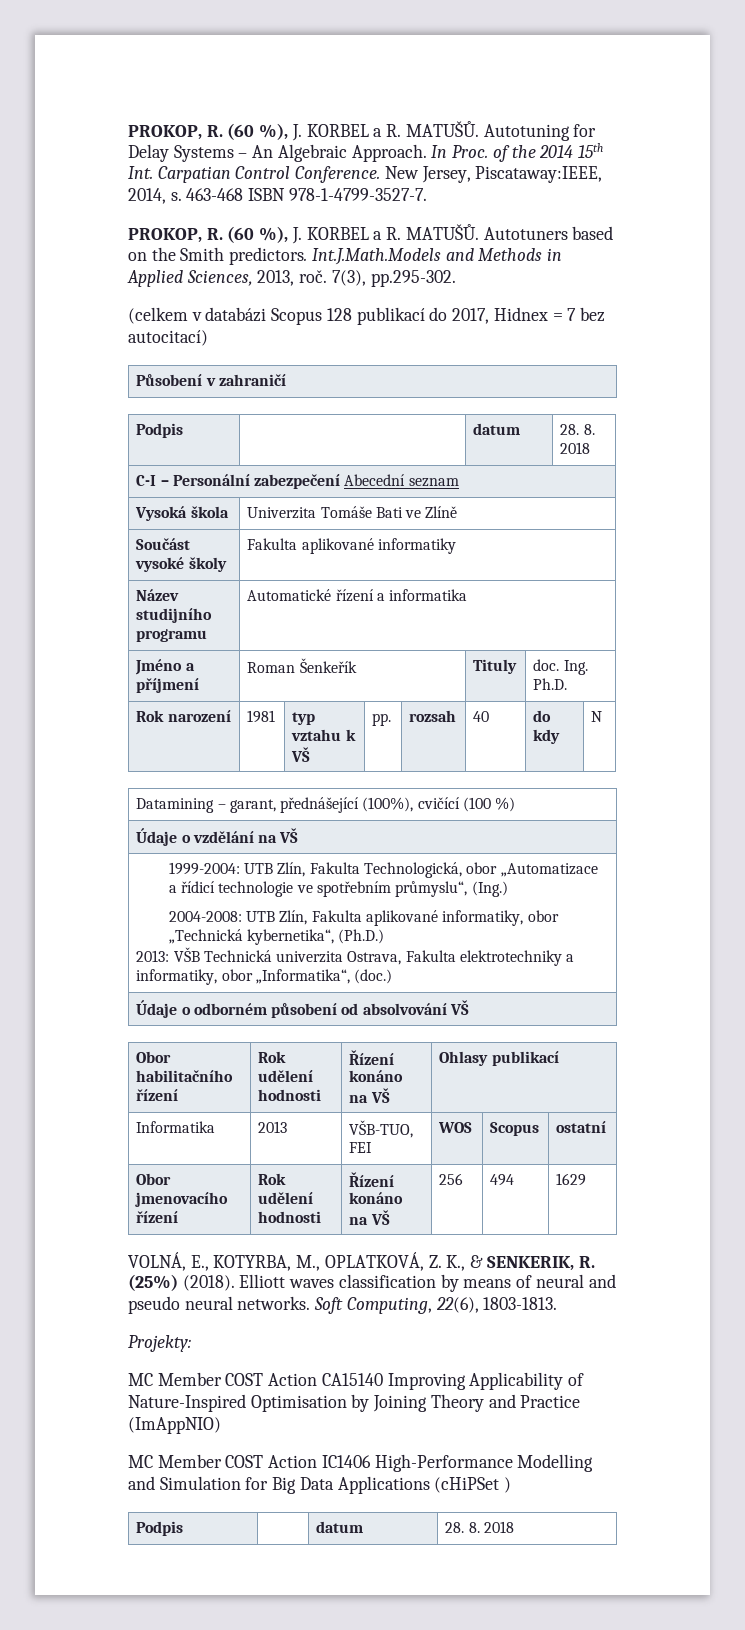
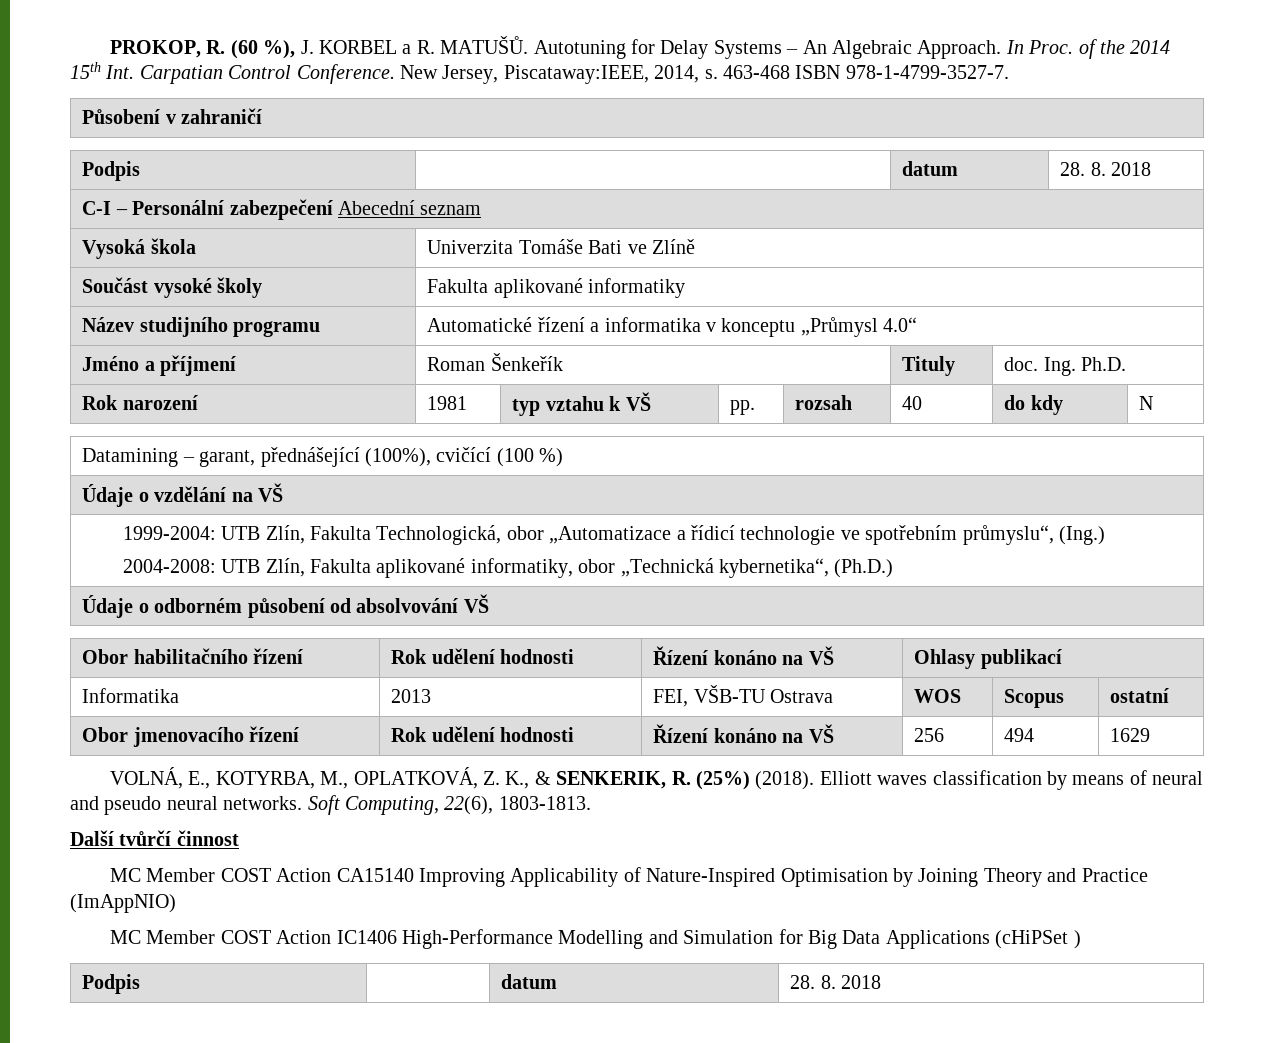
- PROKOP, R. (60 %), J. KORBEL a R. MATUŠŮ. Autotuners based on the Smith predictors. Int.J.Math.Models and Methods in Applied Sciences, 2013, roč. 7(3), pp.295-302.
- (celkem v databázi Scopus 128 publikací do 2017, Hidnex = 7 bez autocitací)
- Název studijního programu | Automatické řízení a informatika
+ Název studijního programu | Automatické řízení a informatika v konceptu „Průmysl 4.0“
  1999-2004: UTB Zlín, Fakulta Technologická, obor „Automatizace a řídicí technologie ve spotřebním průmyslu“, (Ing.)
  2004-2008: UTB Zlín, Fakulta aplikované informatiky, obor „Technická kybernetika“, (Ph.D.)
- 2013: VŠB Technická univerzita Ostrava, Fakulta elektrotechniky a informatiky, obor „Informatika“, (doc.)
- Informatika | 2013 | VŠB-TUO, FEI | WOS | Scopus | ostatní
+ Informatika | 2013 | FEI, VŠB-TU Ostrava | WOS | Scopus | ostatní
- Projekty:
+ Další tvůrčí činnost

